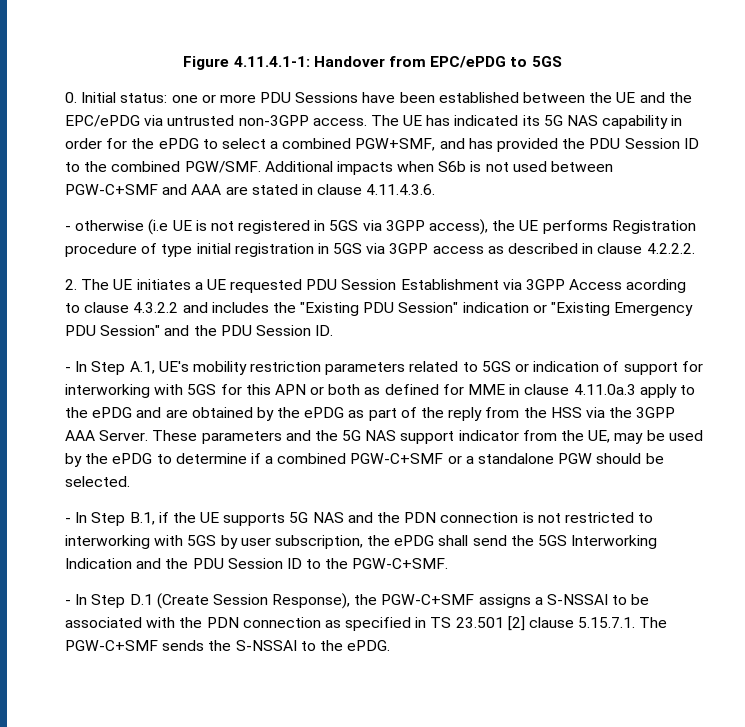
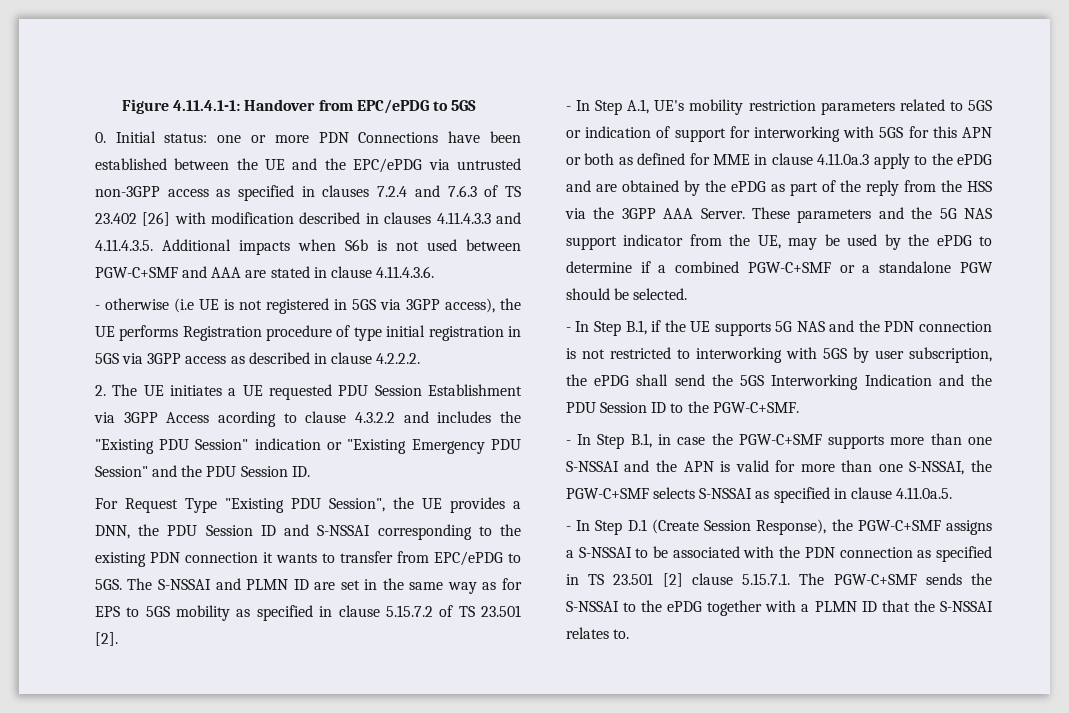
- 0. Initial status: one or more PDU Sessions have been established between the UE and the EPC/ePDG via untrusted non-3GPP access. The UE has indicated its 5G NAS capability in order for the ePDG to select a combined PGW+SMF, and has provided the PDU Session ID to the combined PGW/SMF. Additional impacts when S6b is not used between PGW-C+SMF and AAA are stated in clause 4.11.4.3.6.
+ 0. Initial status: one or more PDN Connections have been established between the UE and the EPC/ePDG via untrusted non-3GPP access as specified in clauses 7.2.4 and 7.6.3 of TS 23.402 [26] with modification described in clauses 4.11.4.3.3 and 4.11.4.3.5. Additional impacts when S6b is not used between PGW-C+SMF and AAA are stated in clause 4.11.4.3.6.
+ For Request Type "Existing PDU Session", the UE provides a DNN, the PDU Session ID and S-NSSAI corresponding to the existing PDN connection it wants to transfer from EPC/ePDG to 5GS. The S-NSSAI and PLMN ID are set in the same way as for EPS to 5GS mobility as specified in clause 5.15.7.2 of TS 23.501 [2].
+ - In Step B.1, in case the PGW-C+SMF supports more than one S-NSSAI and the APN is valid for more than one S-NSSAI, the PGW-C+SMF selects S-NSSAI as specified in clause 4.11.0a.5.
- - In Step D.1 (Create Session Response), the PGW-C+SMF assigns a S-NSSAI to be associated with the PDN connection as specified in TS 23.501 [2] clause 5.15.7.1. The PGW-C+SMF sends the S-NSSAI to the ePDG.
+ - In Step D.1 (Create Session Response), the PGW-C+SMF assigns a S-NSSAI to be associated with the PDN connection as specified in TS 23.501 [2] clause 5.15.7.1. The PGW-C+SMF sends the S-NSSAI to the ePDG together with a PLMN ID that the S-NSSAI relates to.

